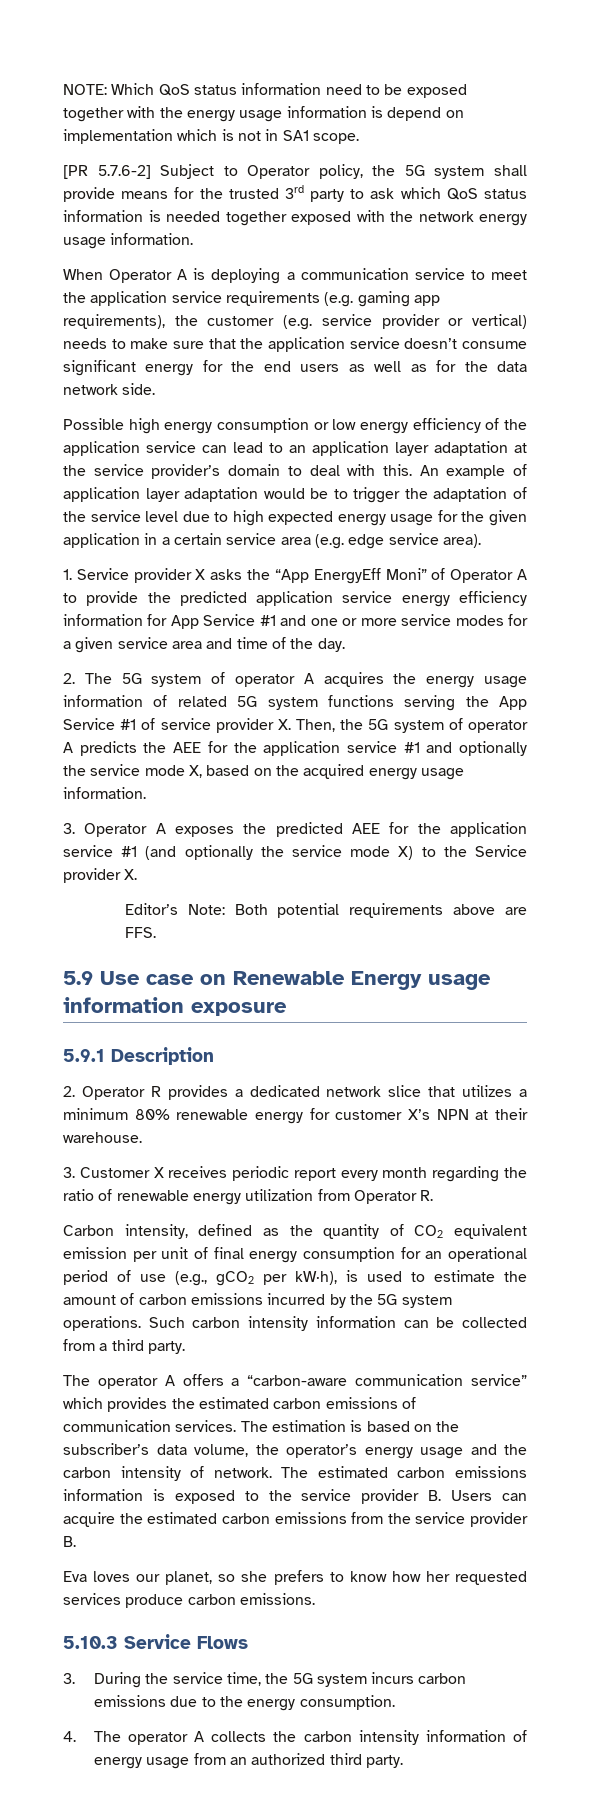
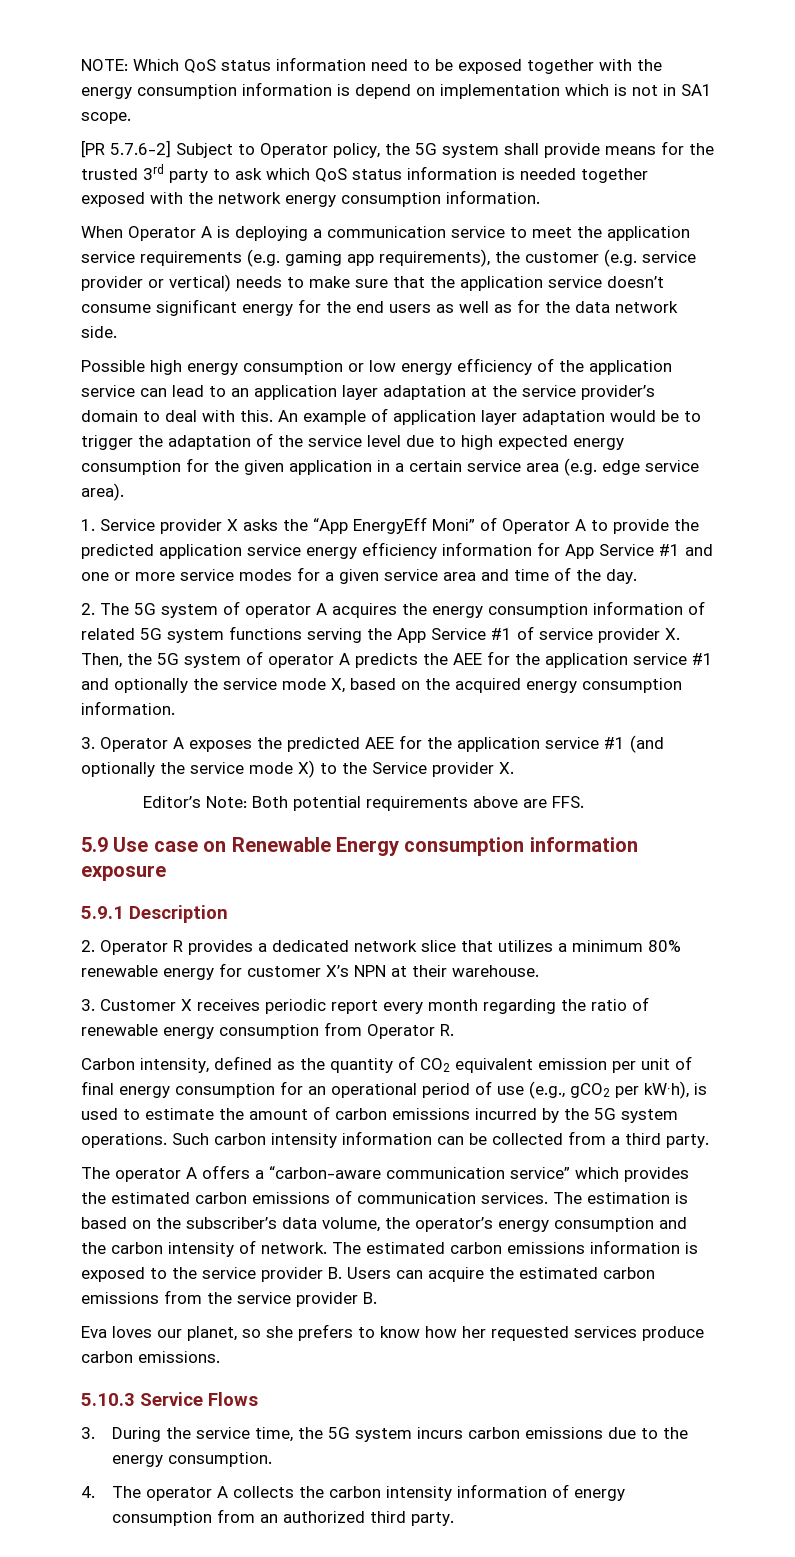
- NOTE: Which QoS status information need to be exposed together with the energy usage information is depend on implementation which is not in SA1 scope.
+ NOTE: Which QoS status information need to be exposed together with the energy consumption information is depend on implementation which is not in SA1 scope.
- [PR 5.7.6-2] Subject to Operator policy, the 5G system shall provide means for the trusted 3rd party to ask which QoS status information is needed together exposed with the network energy usage information.
+ [PR 5.7.6-2] Subject to Operator policy, the 5G system shall provide means for the trusted 3rd party to ask which QoS status information is needed together exposed with the network energy consumption information.
- An example of application layer adaptation would be to trigger the adaptation of the service level due to high expected energy usage for the given application in a certain service area (e.g. edge service area).
+ An example of application layer adaptation would be to trigger the adaptation of the service level due to high expected energy consumption for the given application in a certain service area (e.g. edge service area).
- 2. The 5G system of operator A acquires the energy usage information of related 5G system functions serving the App Service #1 of service provider X. Then, the 5G system of operator A predicts the AEE for the application service #1 and optionally the service mode X, based on the acquired energy usage information.
+ 2. The 5G system of operator A acquires the energy consumption information of related 5G system functions serving the App Service #1 of service provider X. Then, the 5G system of operator A predicts the AEE for the application service #1 and optionally the service mode X, based on the acquired energy consumption information.
- 5.9 Use case on Renewable Energy usage information exposure
+ 5.9 Use case on Renewable Energy consumption information exposure
- 3. Customer X receives periodic report every month regarding the ratio of renewable energy utilization from Operator R.
+ 3. Customer X receives periodic report every month regarding the ratio of renewable energy consumption from Operator R.
- The estimation is based on the subscriber’s data volume, the operator’s energy usage and the carbon intensity of network.
+ The estimation is based on the subscriber’s data volume, the operator’s energy consumption and the carbon intensity of network.
- 4. The operator A collects the carbon intensity information of energy usage from an authorized third party.
+ 4. The operator A collects the carbon intensity information of energy consumption from an authorized third party.

